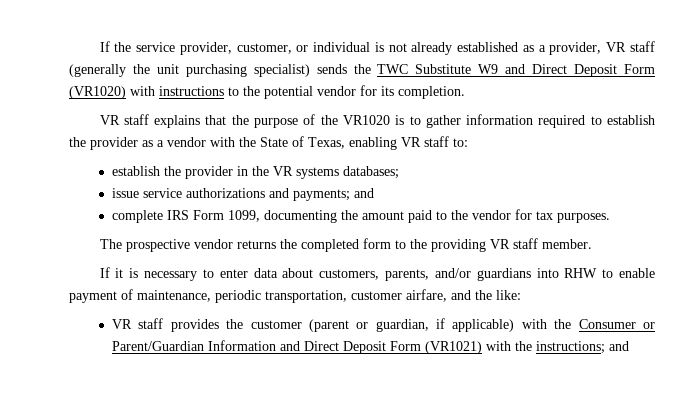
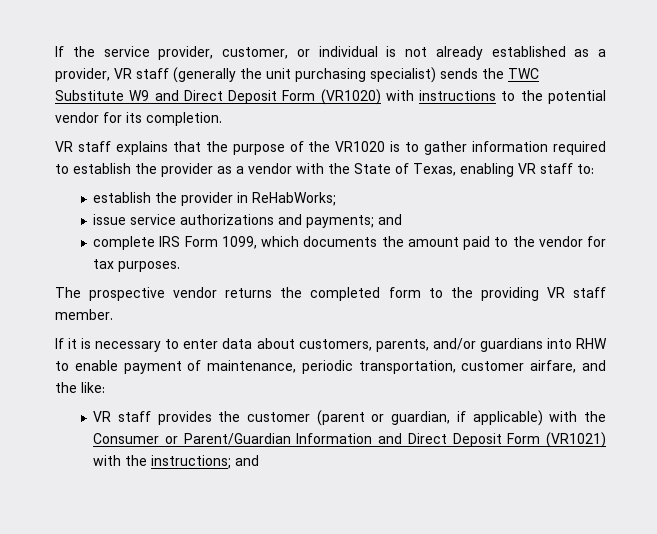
- establish the provider in the VR systems databases;
+ establish the provider in ReHabWorks;
- complete IRS Form 1099, documenting the amount paid to the vendor for tax purposes.
+ complete IRS Form 1099, which documents the amount paid to the vendor for tax purposes.

